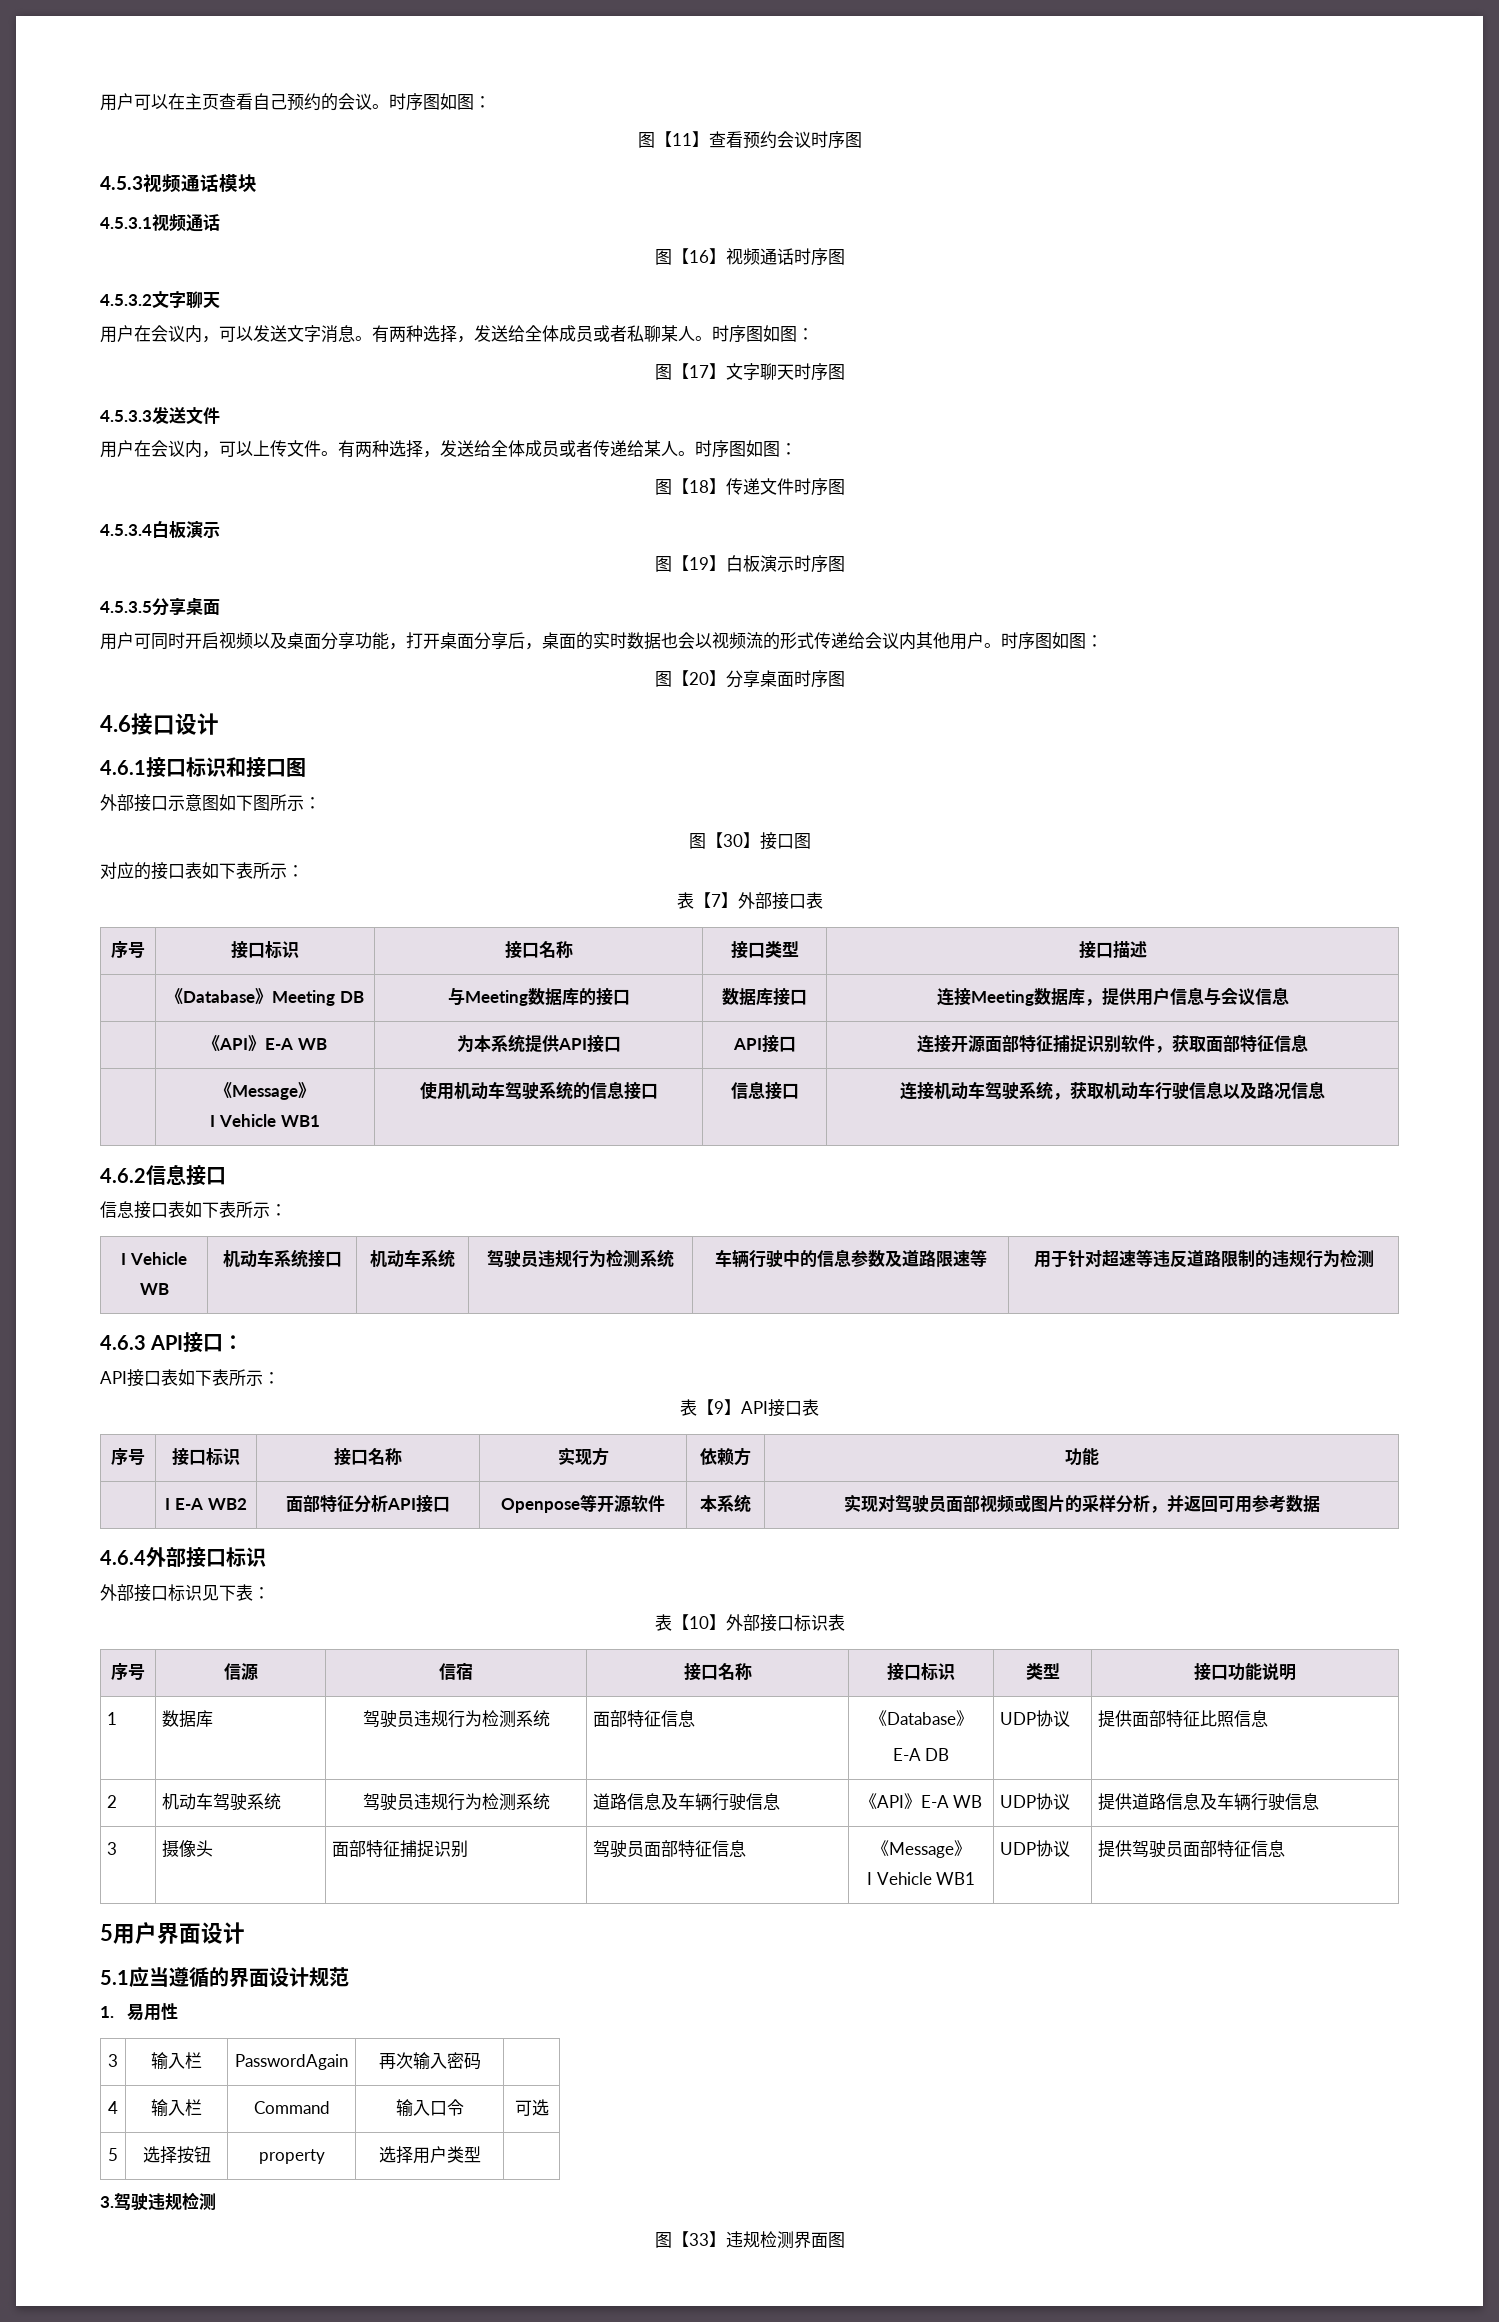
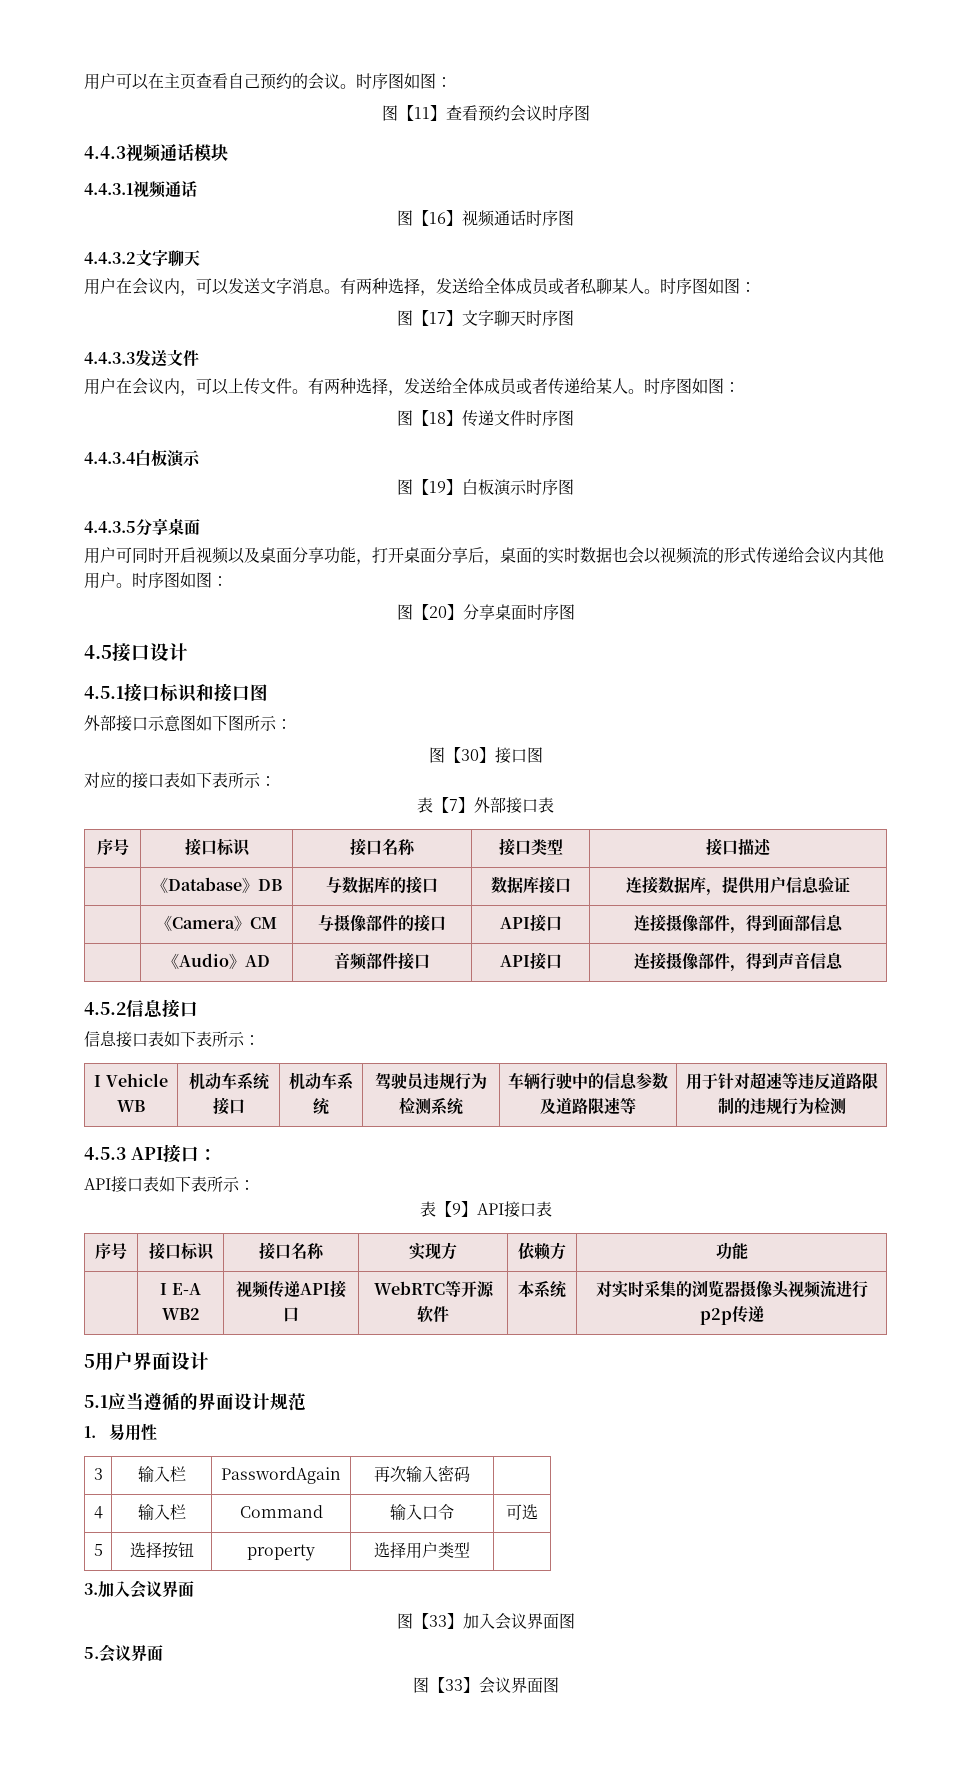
- 4.5.3视频通话模块
+ 4.4.3视频通话模块
- 4.5.3.1视频通话
+ 4.4.3.1视频通话
- 4.5.3.2文字聊天
+ 4.4.3.2文字聊天
- 4.5.3.3发送文件
+ 4.4.3.3发送文件
- 4.5.3.4白板演示
+ 4.4.3.4白板演示
- 4.5.3.5分享桌面
+ 4.4.3.5分享桌面
- 4.6接口设计
+ 4.5接口设计
- 4.6.1接口标识和接口图
+ 4.5.1接口标识和接口图
- | 《Database》Meeting DB | 与Meeting数据库的接口 | 数据库接口 | 连接Meeting数据库，提供用户信息与会议信息
- | 《API》E-A WB | 为本系统提供API接口 | API接口 | 连接开源面部特征捕捉识别软件，获取面部特征信息
- | 《Message》
- I Vehicle WB1 | 使用机动车驾驶系统的信息接口 | 信息接口 | 连接机动车驾驶系统，获取机动车行驶信息以及路况信息
- 4.6.2信息接口
+ | 《Database》DB | 与数据库的接口 | 数据库接口 | 连接数据库，提供用户信息验证
+ | 《Camera》CM | 与摄像部件的接口 | API接口 | 连接摄像部件，得到面部信息
+ | 《Audio》AD | 音频部件接口 | API接口 | 连接摄像部件，得到声音信息
+ 4.5.2信息接口
- 4.6.3 API接口：
+ 4.5.3 API接口：
- | I E-A WB2 | 面部特征分析API接口 | Openpose等开源软件 | 本系统 | 实现对驾驶员面部视频或图片的采样分析，并返回可用参考数据
- 4.6.4外部接口标识
- 外部接口标识见下表：
- 表【10】外部接口标识表
- 序号 | 信源 | 信宿 | 接口名称 | 接口标识 | 类型 | 接口功能说明
- 1 | 数据库 | 驾驶员违规行为检测系统 | 面部特征信息 | 《Database》
- E-A DB | UDP协议 | 提供面部特征比照信息
- 2 | 机动车驾驶系统 | 驾驶员违规行为检测系统 | 道路信息及车辆行驶信息 | 《API》E-A WB | UDP协议 | 提供道路信息及车辆行驶信息
- 3 | 摄像头 | 面部特征捕捉识别 | 驾驶员面部特征信息 | 《Message》
- I Vehicle WB1 | UDP协议 | 提供驾驶员面部特征信息
+ | I E-A WB2 | 视频传递API接口 | WebRTC等开源软件 | 本系统 | 对实时采集的浏览器摄像头视频流进行p2p传递
- 3.驾驶违规检测
- 图【33】违规检测界面图
+ 3.加入会议界面
+ 图【33】加入会议界面图
+ 5.会议界面
+ 图【33】会议界面图

